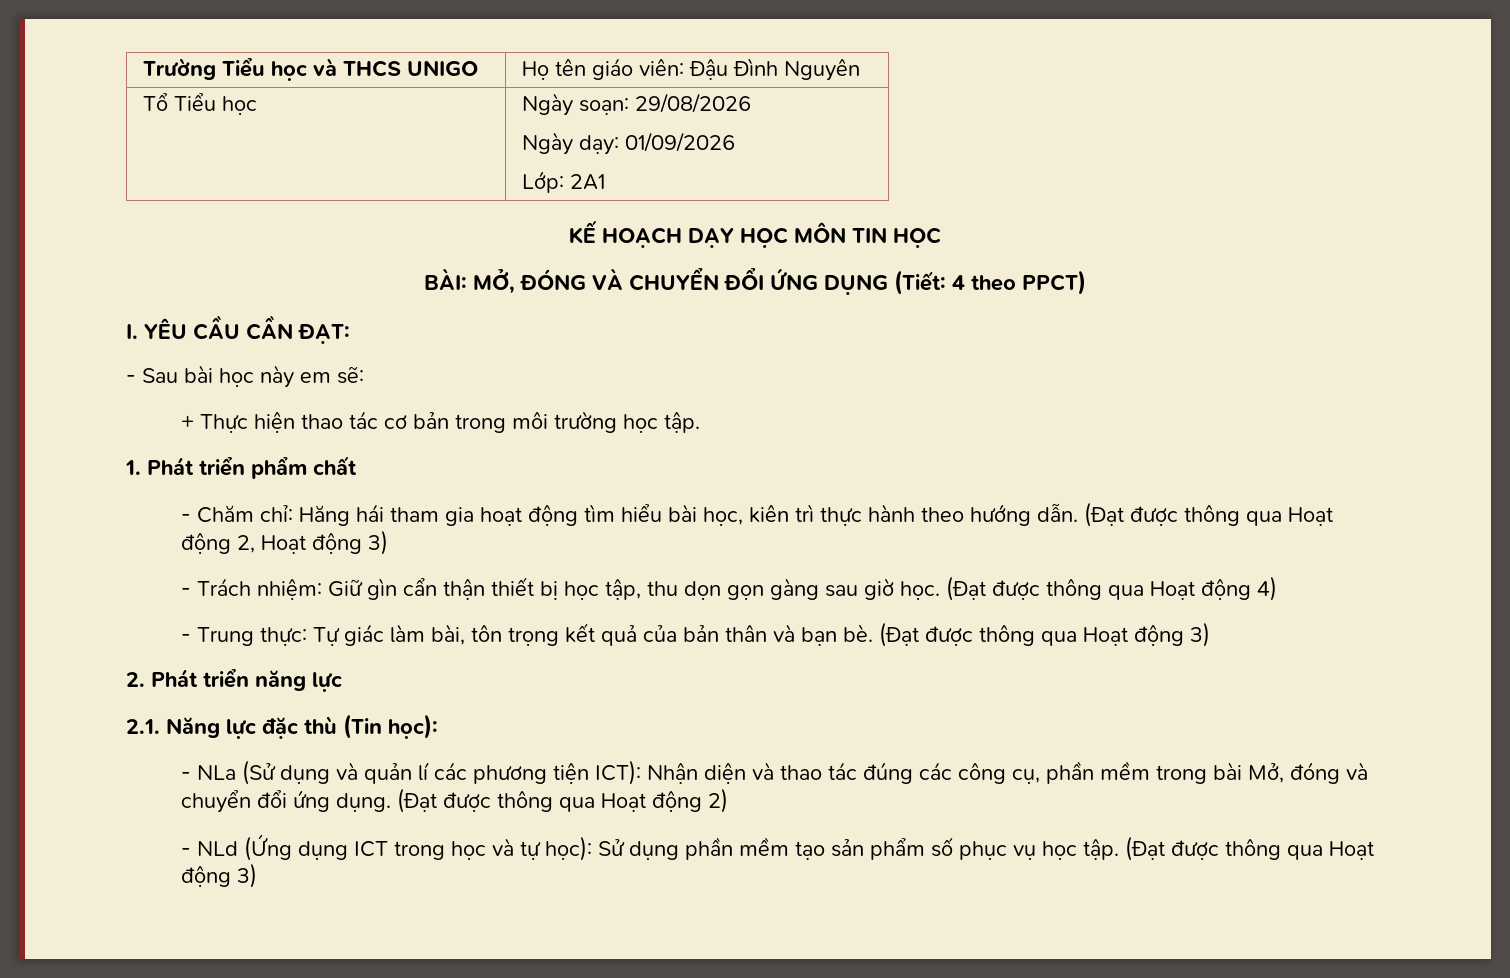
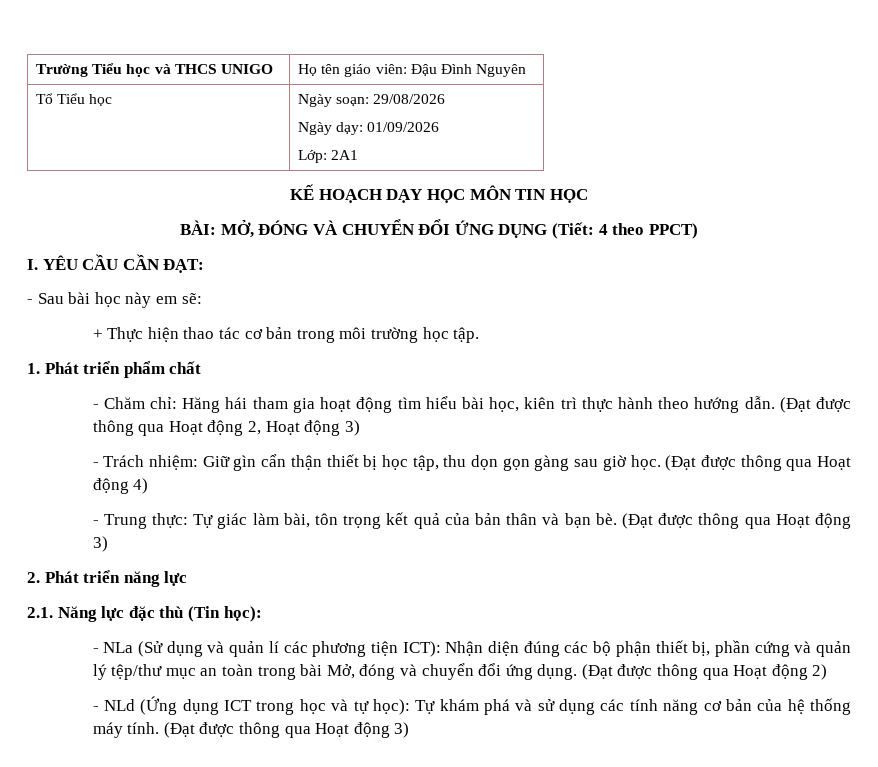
- - NLa (Sử dụng và quản lí các phương tiện ICT): Nhận diện và thao tác đúng các công cụ, phần mềm trong bài Mở, đóng và chuyển đổi ứng dụng.
+ - NLa (Sử dụng và quản lí các phương tiện ICT): Nhận diện đúng các bộ phận thiết bị, phần cứng và quản lý tệp/thư mục an toàn trong bài Mở, đóng và chuyển đổi ứng dụng.
- - NLd (Ứng dụng ICT trong học và tự học): Sử dụng phần mềm tạo sản phẩm số phục vụ học tập.
+ - NLd (Ứng dụng ICT trong học và tự học): Tự khám phá và sử dụng các tính năng cơ bản của hệ thống máy tính.

